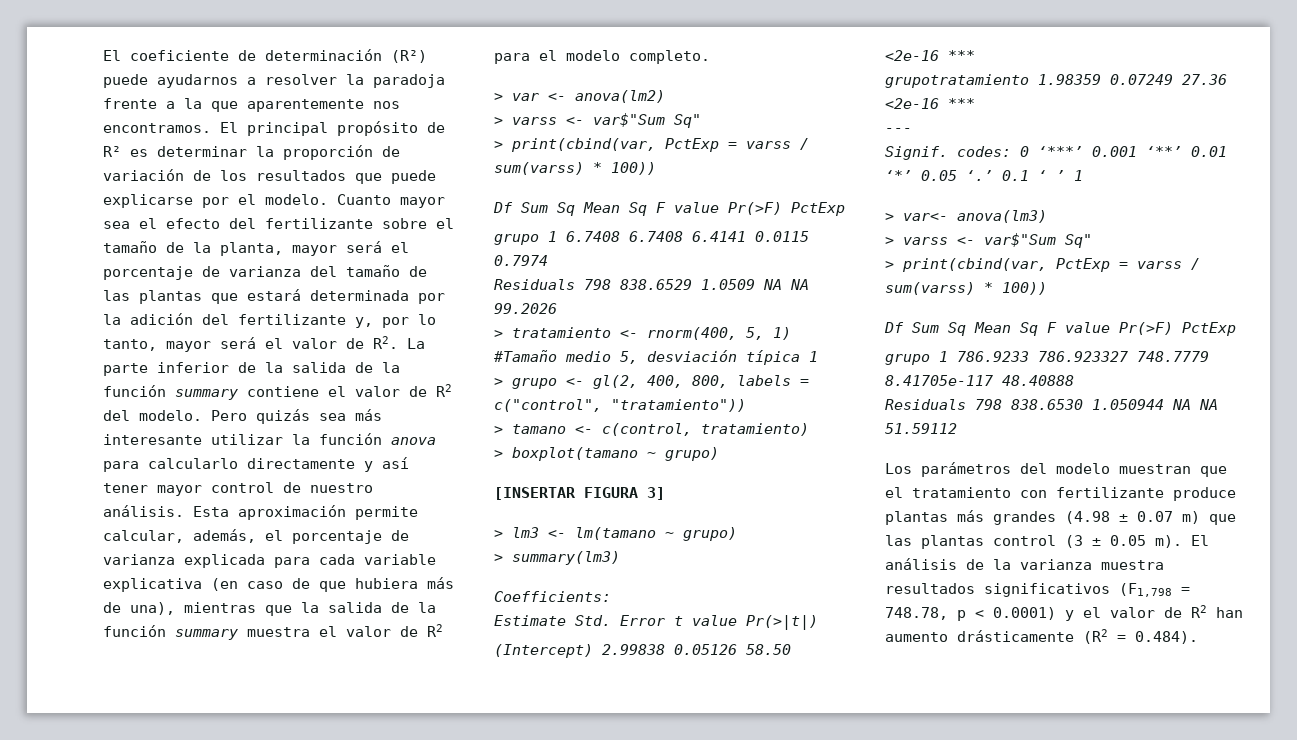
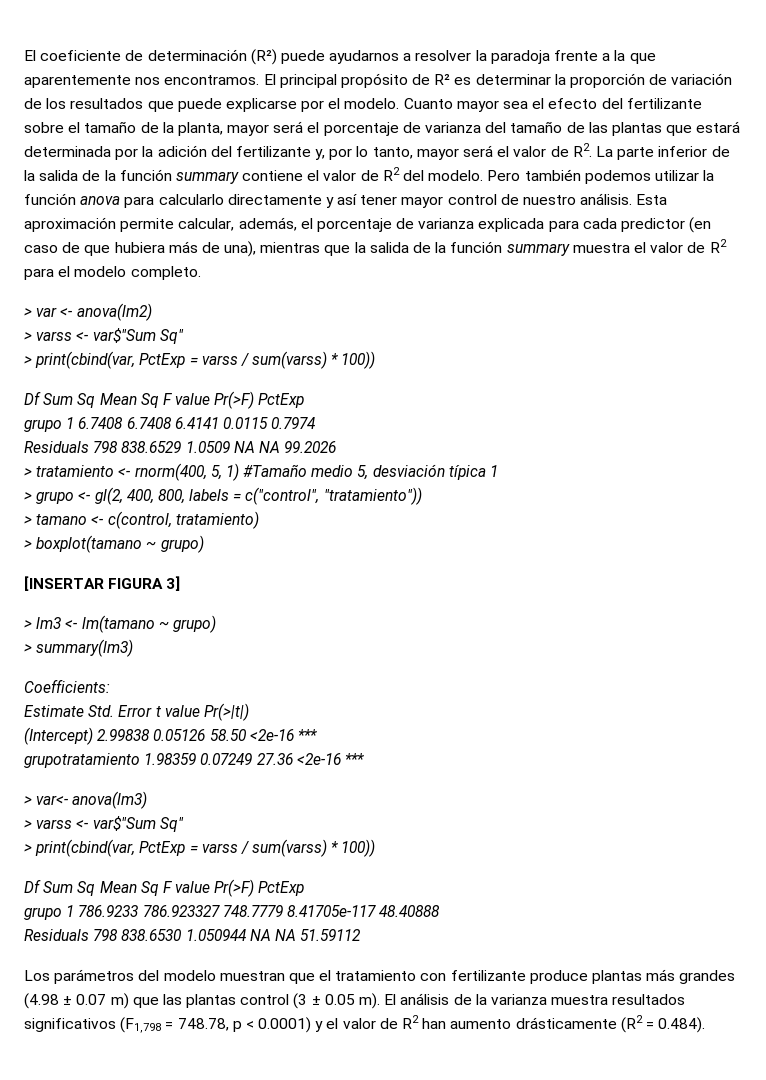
- Pero quizás sea más interesante utilizar la función anova para calcularlo directamente y así tener mayor control de nuestro análisis.
+ Pero también podemos utilizar la función anova para calcularlo directamente y así tener mayor control de nuestro análisis.
- Esta aproximación permite calcular, además, el porcentaje de varianza explicada para cada variable explicativa (en caso de que hubiera más de una), mientras que la salida de la función summary muestra el valor de R2 para el modelo completo.
+ Esta aproximación permite calcular, además, el porcentaje de varianza explicada para cada predictor (en caso de que hubiera más de una), mientras que la salida de la función summary muestra el valor de R2 para el modelo completo.
- ---
- Signif. codes: 0 ‘***’ 0.001 ‘**’ 0.01 ‘*’ 0.05 ‘.’ 0.1 ‘ ’ 1

